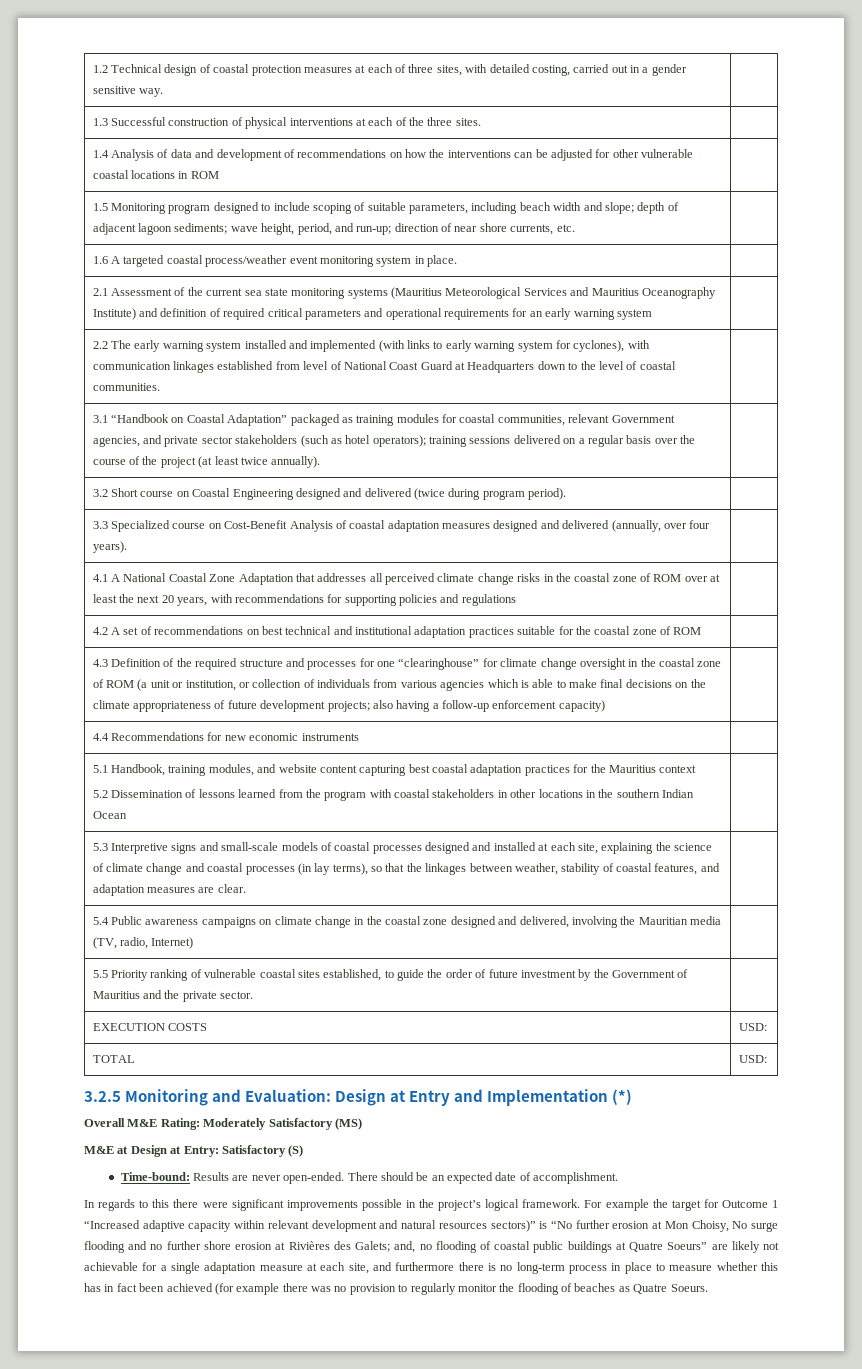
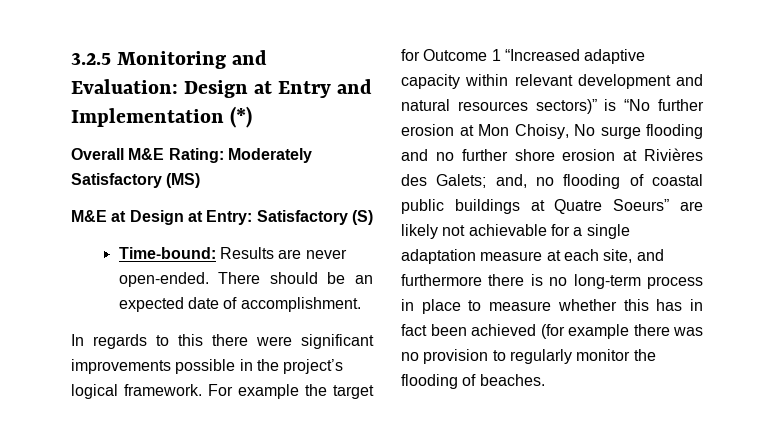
- 1.2 Technical design of coastal protection measures at each of three sites, with detailed costing, carried out in a gender sensitive way. |
- 1.3 Successful construction of physical interventions at each of the three sites. |
- 1.4 Analysis of data and development of recommendations on how the interventions can be adjusted for other vulnerable coastal locations in ROM |
- 1.5 Monitoring program designed to include scoping of suitable parameters, including beach width and slope; depth of adjacent lagoon sediments; wave height, period, and run-up; direction of near shore currents, etc. |
- 1.6 A targeted coastal process/weather event monitoring system in place. |
- 2.1 Assessment of the current sea state monitoring systems (Mauritius Meteorological Services and Mauritius Oceanography Institute) and definition of required critical parameters and operational requirements for an early warning system |
- 2.2 The early warning system installed and implemented (with links to early warning system for cyclones), with communication linkages established from level of National Coast Guard at Headquarters down to the level of coastal communities. |
- 3.1 “Handbook on Coastal Adaptation” packaged as training modules for coastal communities, relevant Government agencies, and private sector stakeholders (such as hotel operators); training sessions delivered on a regular basis over the course of the project (at least twice annually). |
- 3.2 Short course on Coastal Engineering designed and delivered (twice during program period). |
- 3.3 Specialized course on Cost-Benefit Analysis of coastal adaptation measures designed and delivered (annually, over four years). |
- 4.1 A National Coastal Zone Adaptation that addresses all perceived climate change risks in the coastal zone of ROM over at least the next 20 years, with recommendations for supporting policies and regulations |
- 4.2 A set of recommendations on best technical and institutional adaptation practices suitable for the coastal zone of ROM |
- 4.3 Definition of the required structure and processes for one “clearinghouse” for climate change oversight in the coastal zone of ROM (a unit or institution, or collection of individuals from various agencies which is able to make final decisions on the climate appropriateness of future development projects; also having a follow-up enforcement capacity) |
- 4.4 Recommendations for new economic instruments |
- 5.1 Handbook, training modules, and website content capturing best coastal adaptation practices for the Mauritius context
- 5.2 Dissemination of lessons learned from the program with coastal stakeholders in other locations in the southern Indian Ocean |
- 5.3 Interpretive signs and small-scale models of coastal processes designed and installed at each site, explaining the science of climate change and coastal processes (in lay terms), so that the linkages between weather, stability of coastal features, and adaptation measures are clear. |
- 5.4 Public awareness campaigns on climate change in the coastal zone designed and delivered, involving the Mauritian media (TV, radio, Internet) |
- 5.5 Priority ranking of vulnerable coastal sites established, to guide the order of future investment by the Government of Mauritius and the private sector. |
- EXECUTION COSTS | USD:
- TOTAL | USD:
- and, no flooding of coastal public buildings at Quatre Soeurs” are likely not achievable for a single adaptation measure at each site, and furthermore there is no long-term process in place to measure whether this has in fact been achieved (for example there was no provision to regularly monitor the flooding of beaches as Quatre Soeurs.
+ and, no flooding of coastal public buildings at Quatre Soeurs” are likely not achievable for a single adaptation measure at each site, and furthermore there is no long-term process in place to measure whether this has in fact been achieved (for example there was no provision to regularly monitor the flooding of beaches.

